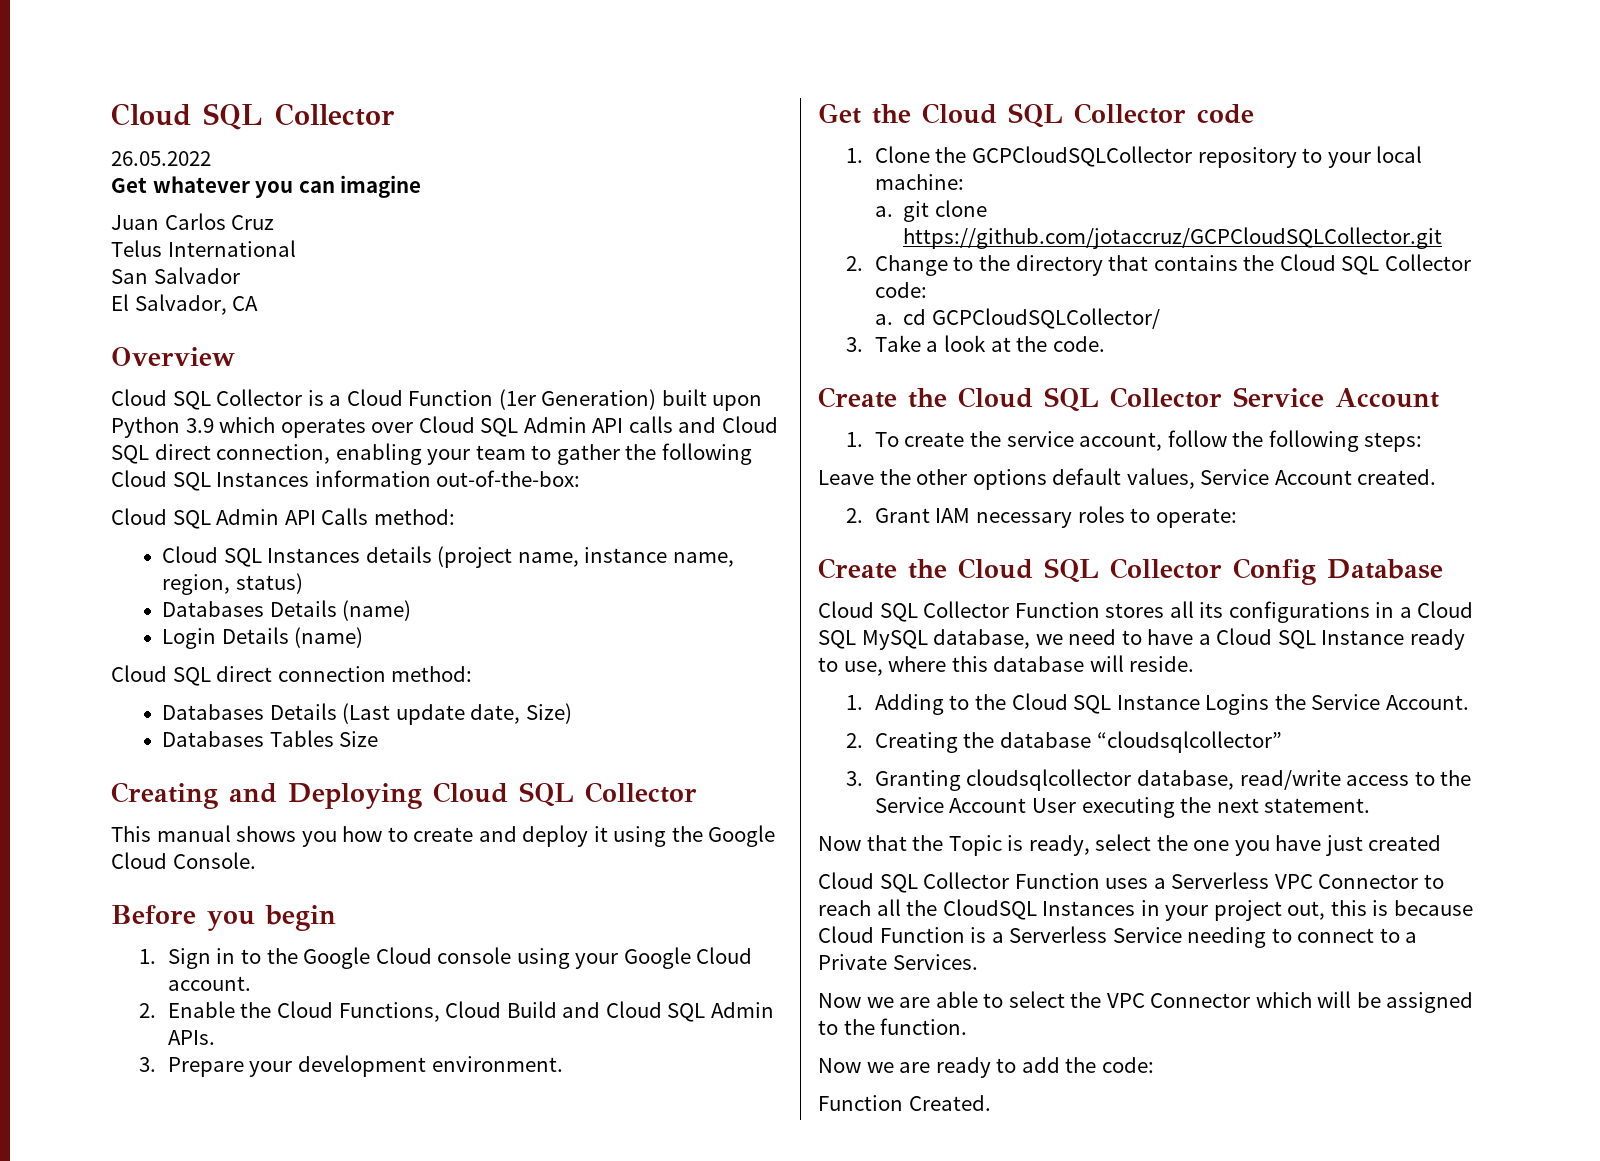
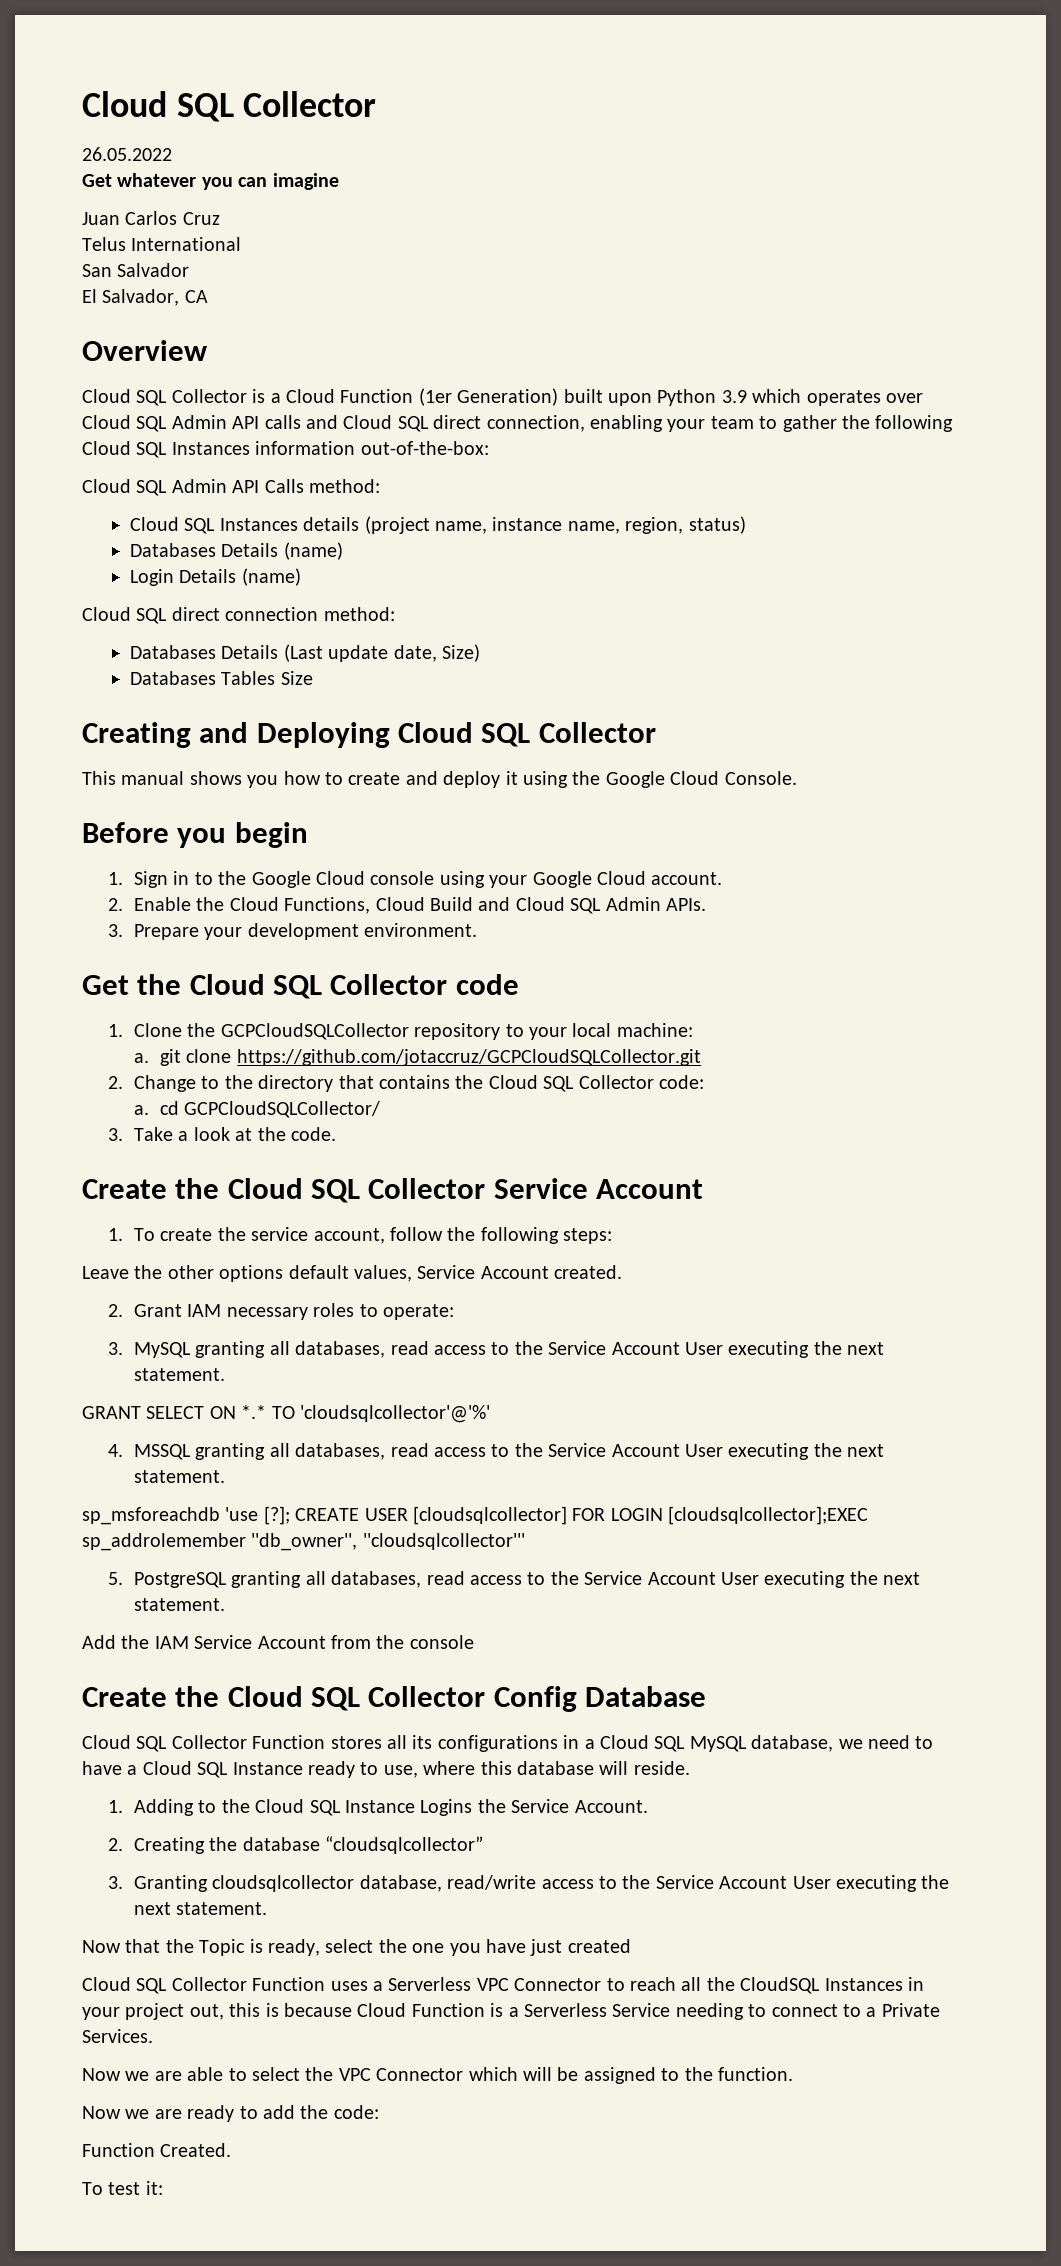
+ 3. MySQL granting all databases, read access to the Service Account User executing the next statement.
+ GRANT SELECT ON *.* TO 'cloudsqlcollector'@'%'
+ 4. MSSQL granting all databases, read access to the Service Account User executing the next statement.
+ sp_msforeachdb 'use [?]; CREATE USER [cloudsqlcollector] FOR LOGIN [cloudsqlcollector];EXEC sp_addrolemember ''db_owner'', ''cloudsqlcollector'''
+ 5. PostgreSQL granting all databases, read access to the Service Account User executing the next statement.
+ Add the IAM Service Account from the console
+ To test it:

